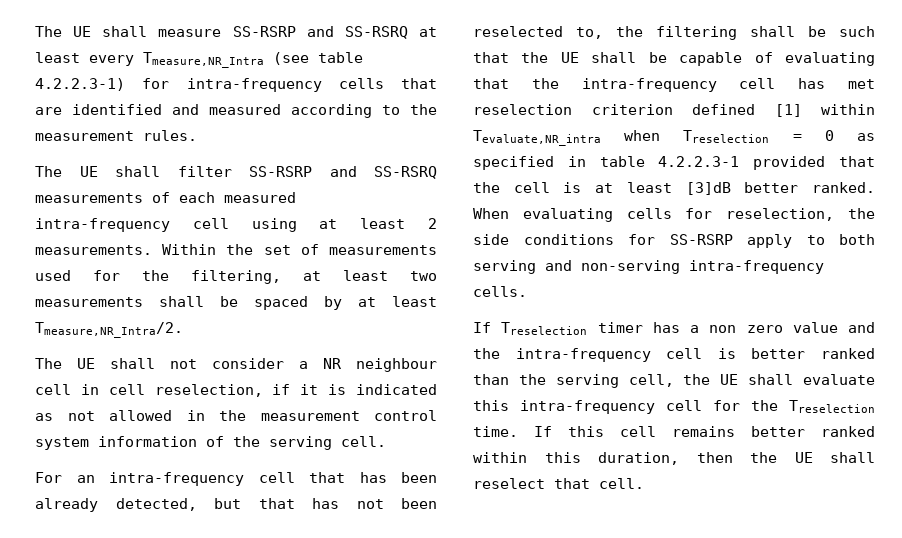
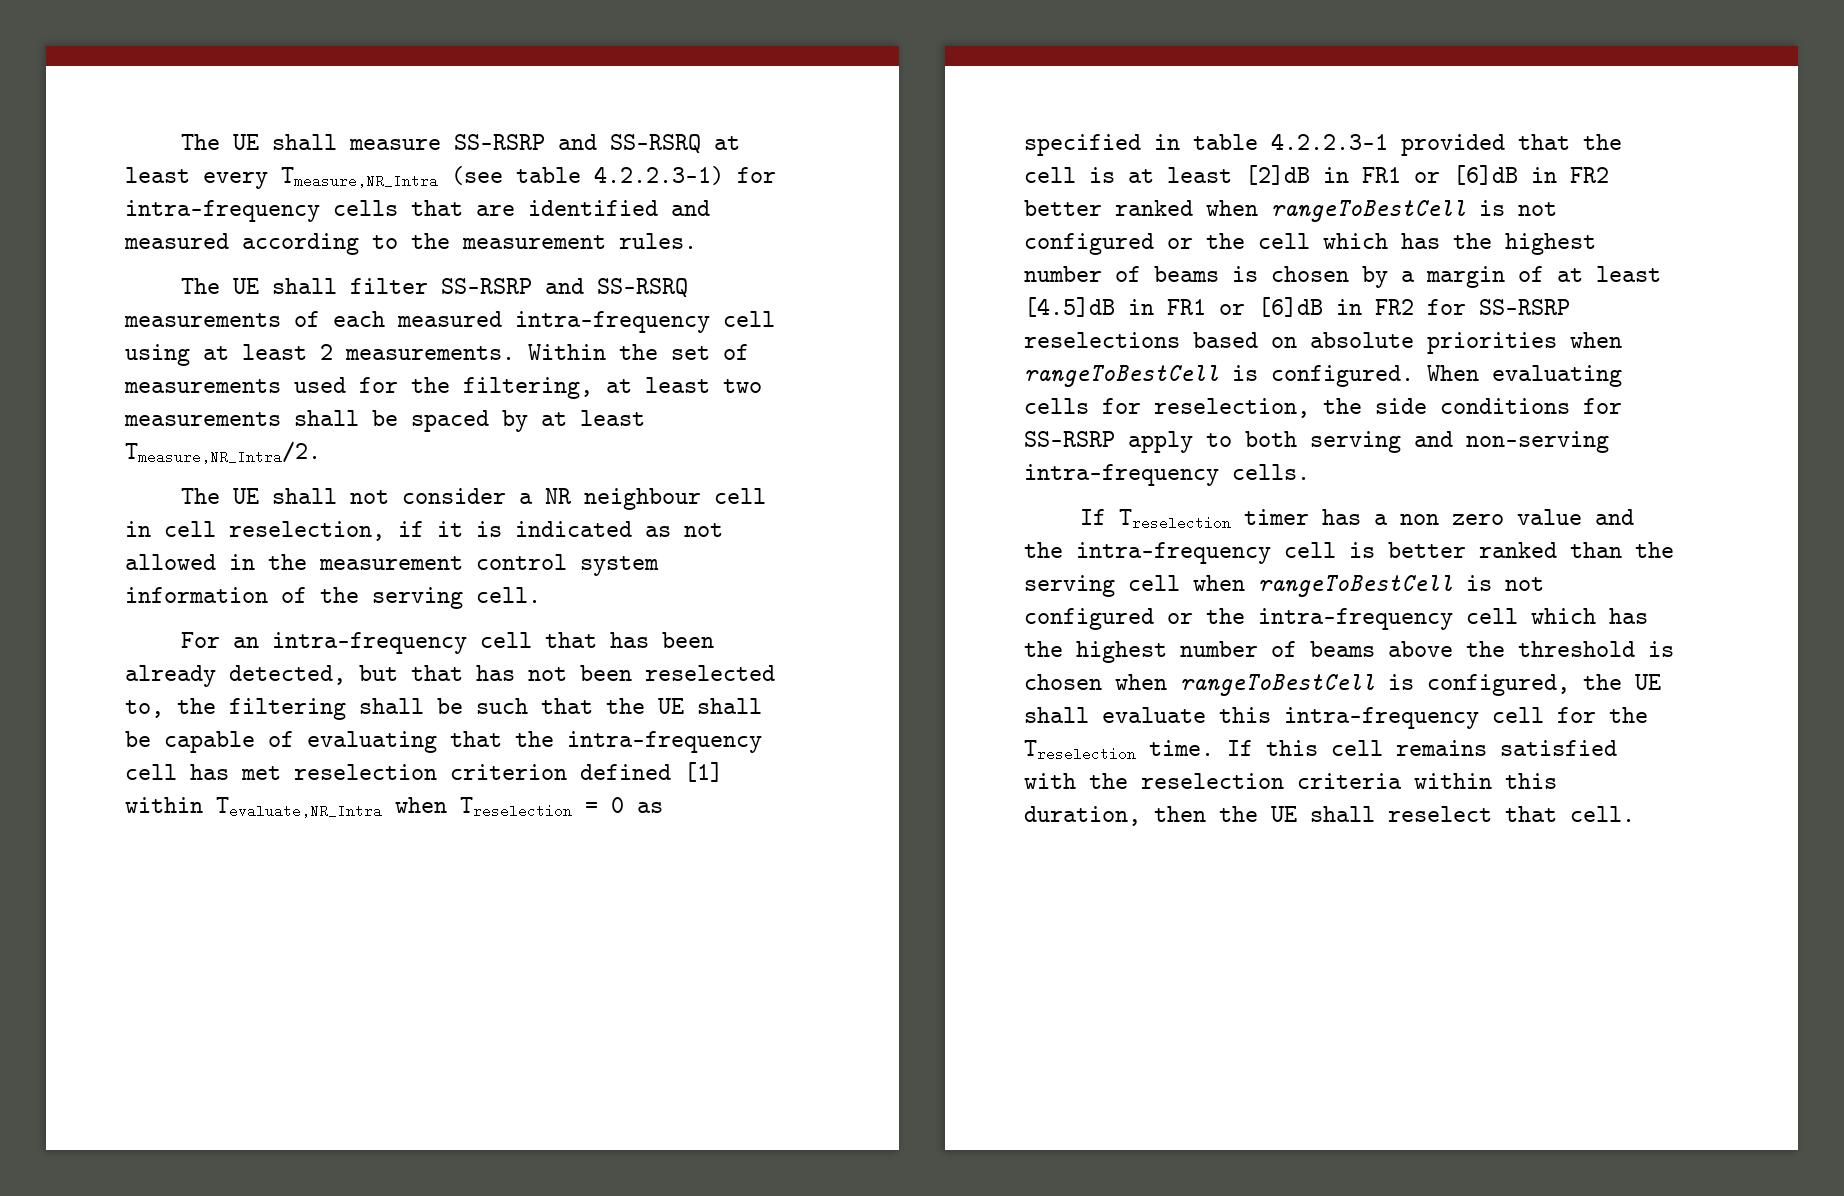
- For an intra-frequency cell that has been already detected, but that has not been reselected to, the filtering shall be such that the UE shall be capable of evaluating that the intra-frequency cell has met reselection criterion defined [1] within Tevaluate,NR_intra when Treselection = 0 as specified in table 4.2.2.3-1 provided that the cell is at least [3]dB better ranked.
+ For an intra-frequency cell that has been already detected, but that has not been reselected to, the filtering shall be such that the UE shall be capable of evaluating that the intra-frequency cell has met reselection criterion defined [1] within Tevaluate,NR_Intra when Treselection = 0 as specified in table 4.2.2.3-1 provided that the cell is at least [2]dB in FR1 or [6]dB in FR2 better ranked when rangeToBestCell is not configured or the cell which has the highest number of beams is chosen by a margin of at least [4.5]dB in FR1 or [6]dB in FR2 for SS-RSRP reselections based on absolute priorities when rangeToBestCell is configured.
- If Treselection timer has a non zero value and the intra-frequency cell is better ranked than the serving cell, the UE shall evaluate this intra-frequency cell for the Treselection time.
+ If Treselection timer has a non zero value and the intra-frequency cell is better ranked than the serving cell when rangeToBestCell is not configured or the intra-frequency cell which has the highest number of beams above the threshold is chosen when rangeToBestCell is configured, the UE shall evaluate this intra-frequency cell for the Treselection time.
- If this cell remains better ranked within this duration, then the UE shall reselect that cell.
+ If this cell remains satisfied with the reselection criteria within this duration, then the UE shall reselect that cell.

